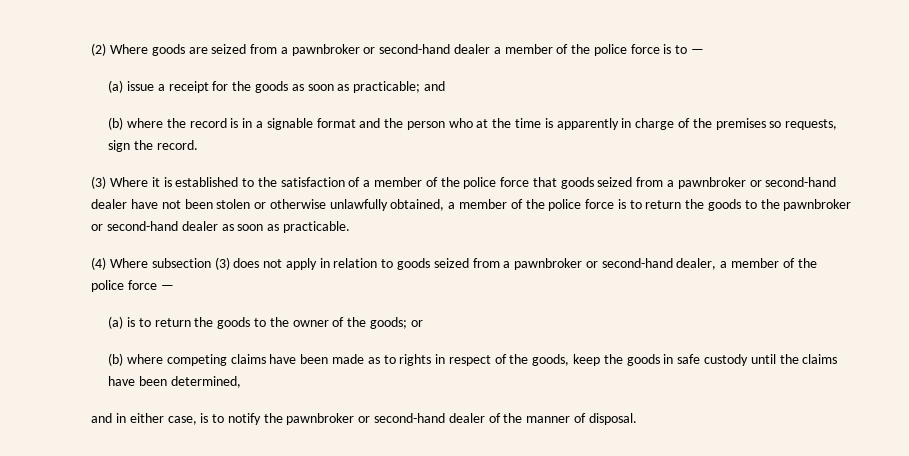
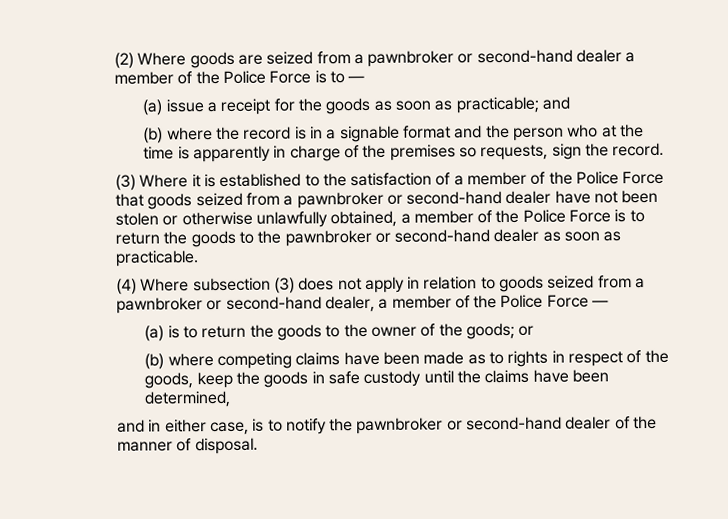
- (2) Where goods are seized from a pawnbroker or second-hand dealer a member of the police force is to —
+ (2) Where goods are seized from a pawnbroker or second-hand dealer a member of the Police Force is to —
- (3) Where it is established to the satisfaction of a member of the police force that goods seized from a pawnbroker or second-hand dealer have not been stolen or otherwise unlawfully obtained, a member of the police force is to return the goods to the pawnbroker or second-hand dealer as soon as practicable.
+ (3) Where it is established to the satisfaction of a member of the Police Force that goods seized from a pawnbroker or second-hand dealer have not been stolen or otherwise unlawfully obtained, a member of the Police Force is to return the goods to the pawnbroker or second-hand dealer as soon as practicable.
- (4) Where subsection (3) does not apply in relation to goods seized from a pawnbroker or second-hand dealer, a member of the police force —
+ (4) Where subsection (3) does not apply in relation to goods seized from a pawnbroker or second-hand dealer, a member of the Police Force —

